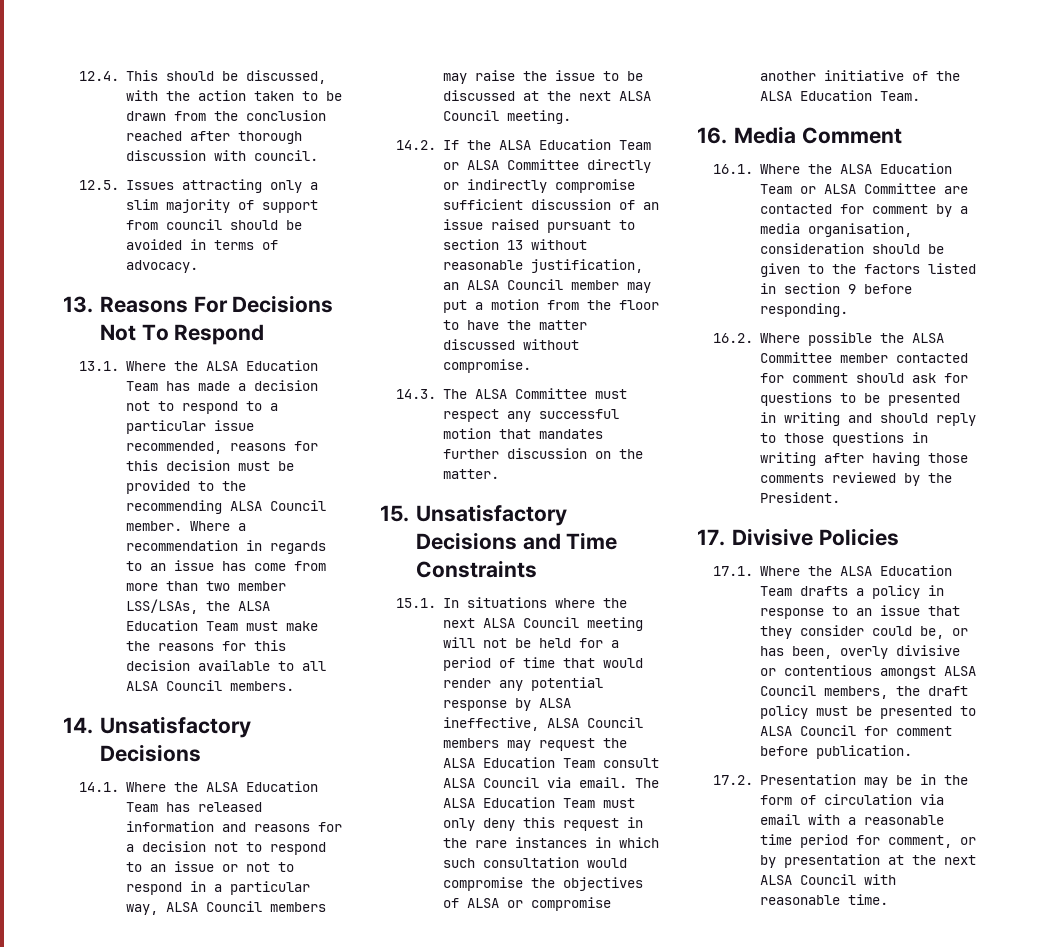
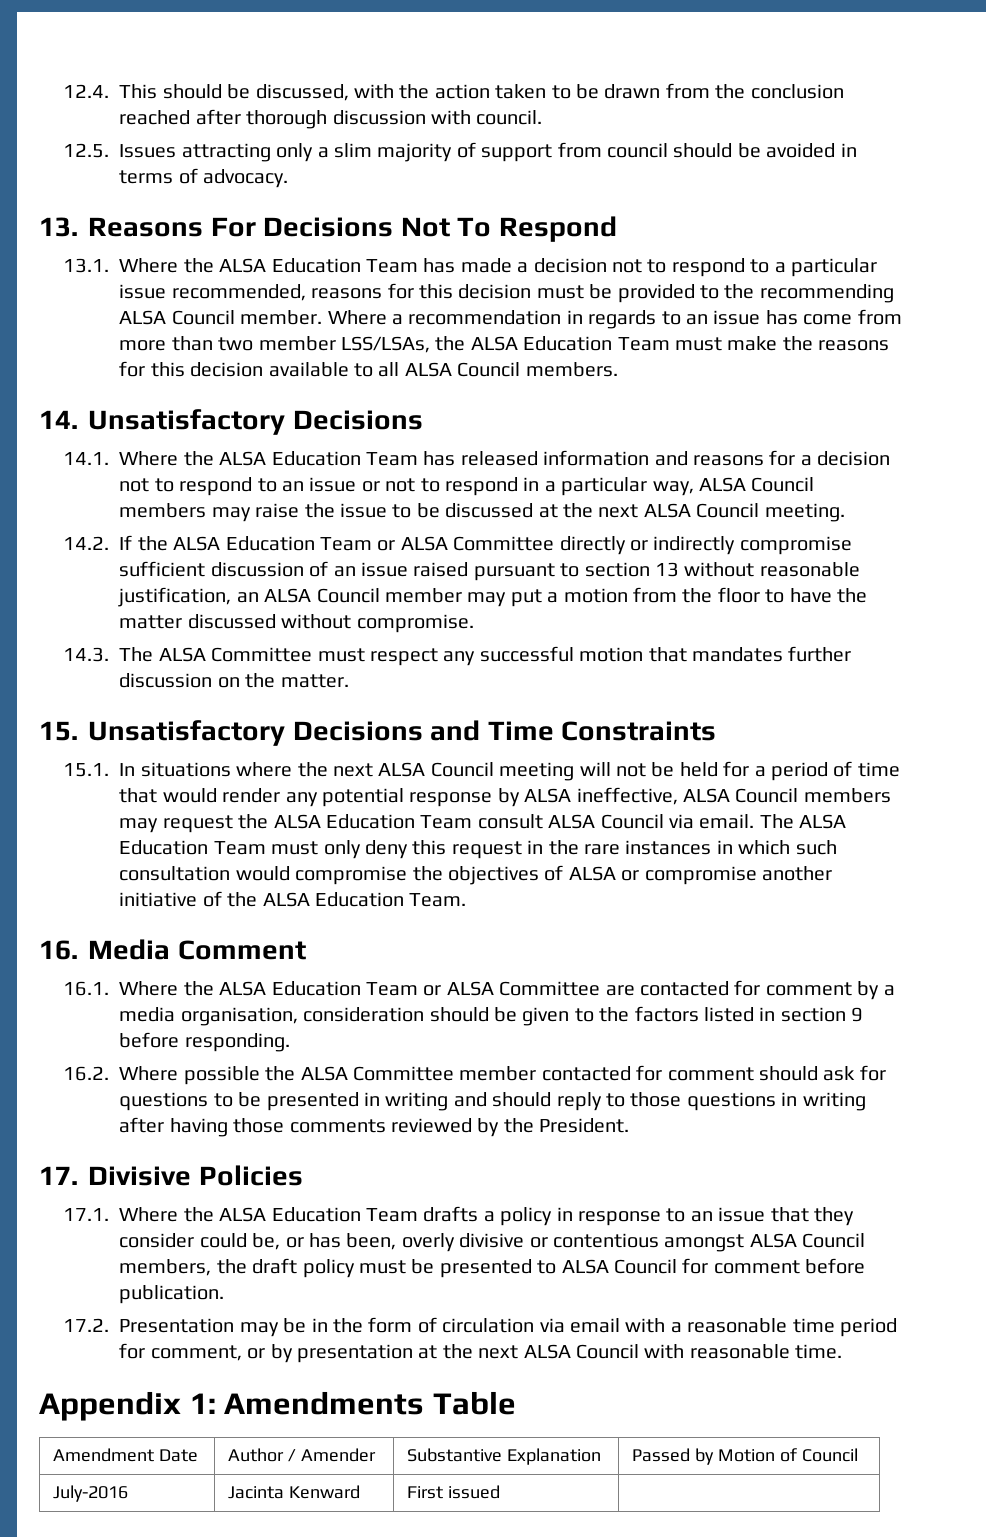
+ Appendix 1: Amendments Table
+ Amendment Date | Author / Amender | Substantive Explanation | Passed by Motion of Council
+ July-2016 | Jacinta Kenward | First issued |

